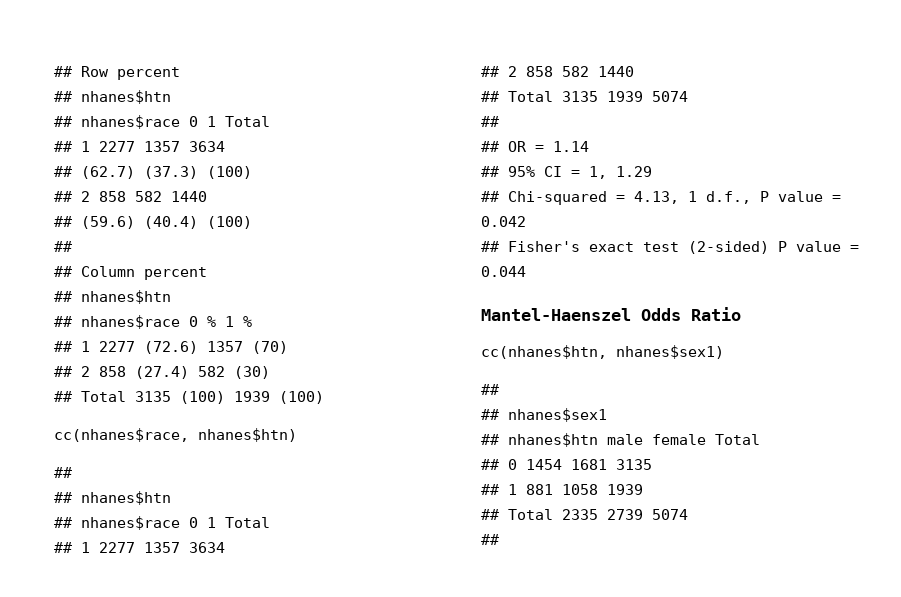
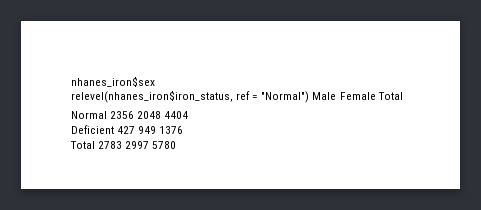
- ## Row percent
- ## nhanes$htn
- ## nhanes$race 0 1 Total
- ## 1 2277 1357 3634
- ## (62.7) (37.3) (100)
- ## 2 858 582 1440
- ## (59.6) (40.4) (100)
- ##
- ## Column percent
- ## nhanes$htn
- ## nhanes$race 0 % 1 %
- ## 1 2277 (72.6) 1357 (70)
- ## 2 858 (27.4) 582 (30)
- ## Total 3135 (100) 1939 (100)
- cc(nhanes$race, nhanes$htn)
- ##
- ## nhanes$htn
- ## nhanes$race 0 1 Total
- ## 1 2277 1357 3634
- ## 2 858 582 1440
- ## Total 3135 1939 5074
- ##
- ## OR = 1.14
- ## 95% CI = 1, 1.29
- ## Chi-squared = 4.13, 1 d.f., P value = 0.042
- ## Fisher's exact test (2-sided) P value = 0.044
- Mantel-Haenszel Odds Ratio
- cc(nhanes$htn, nhanes$sex1)
- ##
- ## nhanes$sex1
- ## nhanes$htn male female Total
- ## 0 1454 1681 3135
- ## 1 881 1058 1939
- ## Total 2335 2739 5074
- ##
+ nhanes_iron$sex
+ relevel(nhanes_iron$iron_status, ref = "Normal") Male Female Total
+ Normal 2356 2048 4404
+ Deficient 427 949 1376
+ Total 2783 2997 5780

